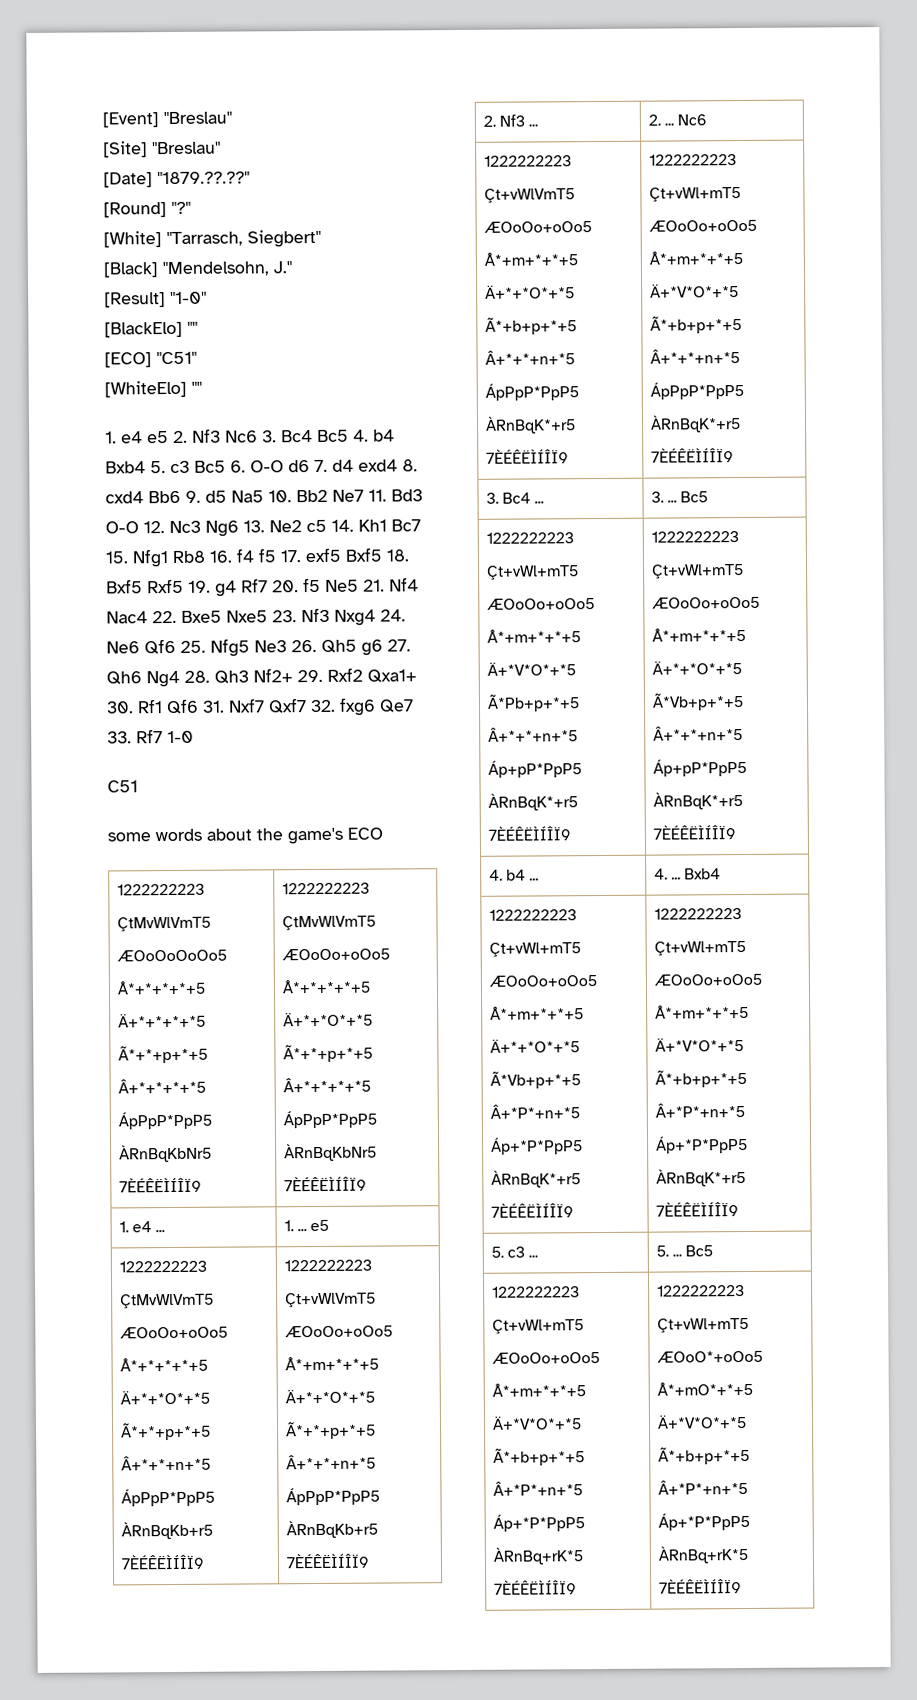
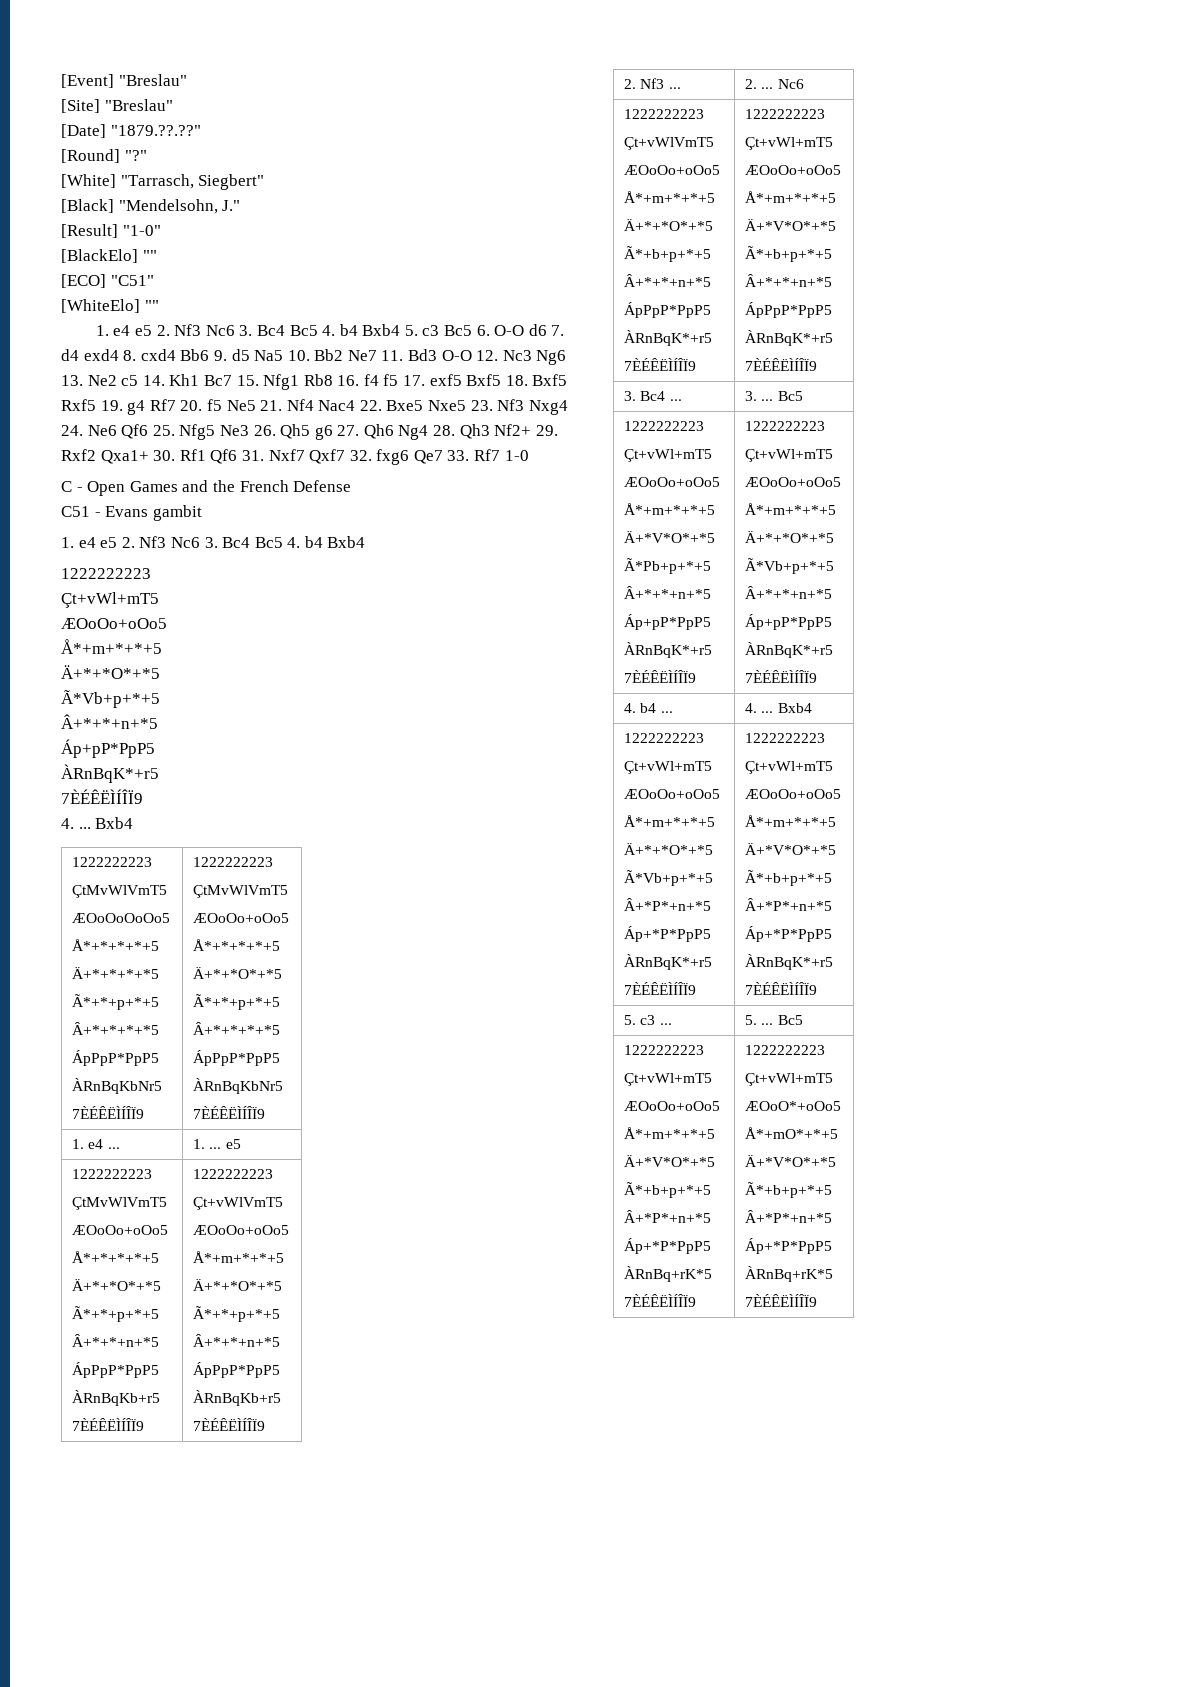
- C51
- some words about the game's ECO
+ C - Open Games and the French Defense
+ C51 - Evans gambit
+ 1. e4 e5 2. Nf3 Nc6 3. Bc4 Bc5 4. b4 Bxb4
+ 1222222223
+ Çt+vWl+mT5
+ ÆOoOo+oOo5
+ Å*+m+*+*+5
+ Ä+*+*O*+*5
+ Ã*Vb+p+*+5
+ Â+*+*+n+*5
+ Áp+pP*PpP5
+ ÀRnBqK*+r5
+ 7ÈÉÊËÌÍÎÏ9
+ 4. ... Bxb4

